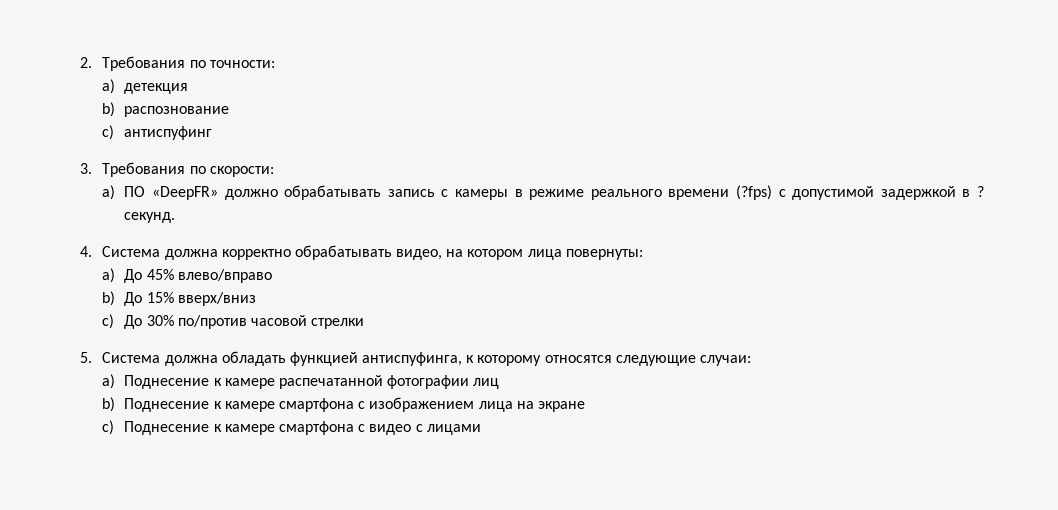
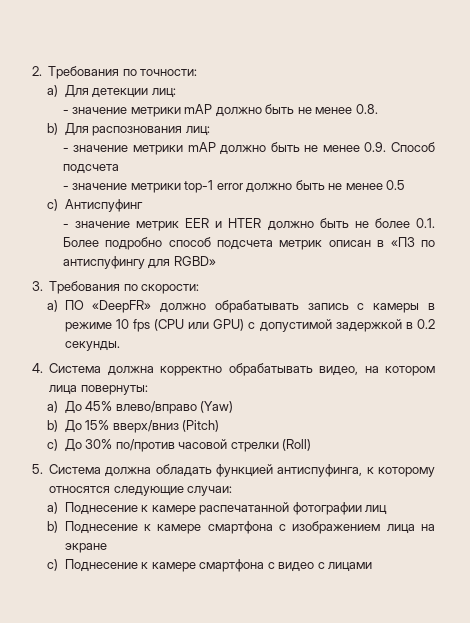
- a) детекция
- b) распознование
- c) антиспуфинг
+ a) Для детекции лиц:
+ - значение метрики mAP должно быть не менее 0.8.
+ b) Для распознования лиц:
+ - значение метрики mAP должно быть не менее 0.9. Способ подсчета
+ - значение метрики top-1 error должно быть не менее 0.5
+ c) Антиспуфинг
+ - значение метрик EER и HTER должно быть не более 0.1. Более подробно способ подсчета метрик описан в «ПЗ по антиспуфингу для RGBD»
- a) ПО «DeepFR» должно обрабатывать запись с камеры в режиме реального времени (?fps) с допустимой задержкой в ? секунд.
+ a) ПО «DeepFR» должно обрабатывать запись с камеры в режиме 10 fps (CPU или GPU) с допустимой задержкой в 0.2 секунды.
- a) До 45% влево/вправо
+ a) До 45% влево/вправо (Yaw)
- b) До 15% вверх/вниз
+ b) До 15% вверх/вниз (Pitch)
- c) До 30% по/против часовой стрелки
+ c) До 30% по/против часовой стрелки (Roll)

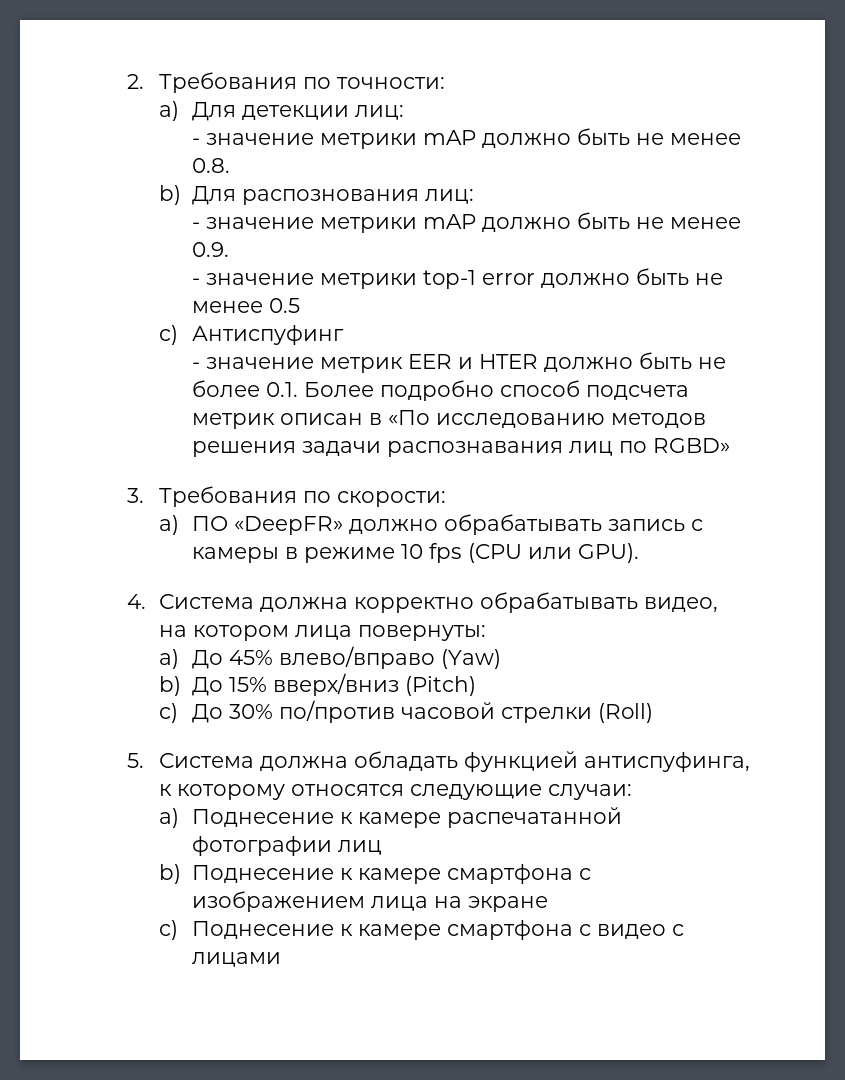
- - значение метрики mAP должно быть не менее 0.9. Способ подсчета
+ - значение метрики mAP должно быть не менее 0.9.
- - значение метрик EER и HTER должно быть не более 0.1. Более подробно способ подсчета метрик описан в «ПЗ по антиспуфингу для RGBD»
+ - значение метрик EER и HTER должно быть не более 0.1. Более подробно способ подсчета метрик описан в «По исследованию методов решения задачи распознавания лиц по RGBD»
- a) ПО «DeepFR» должно обрабатывать запись с камеры в режиме 10 fps (CPU или GPU) с допустимой задержкой в 0.2 секунды.
+ a) ПО «DeepFR» должно обрабатывать запись с камеры в режиме 10 fps (CPU или GPU).

